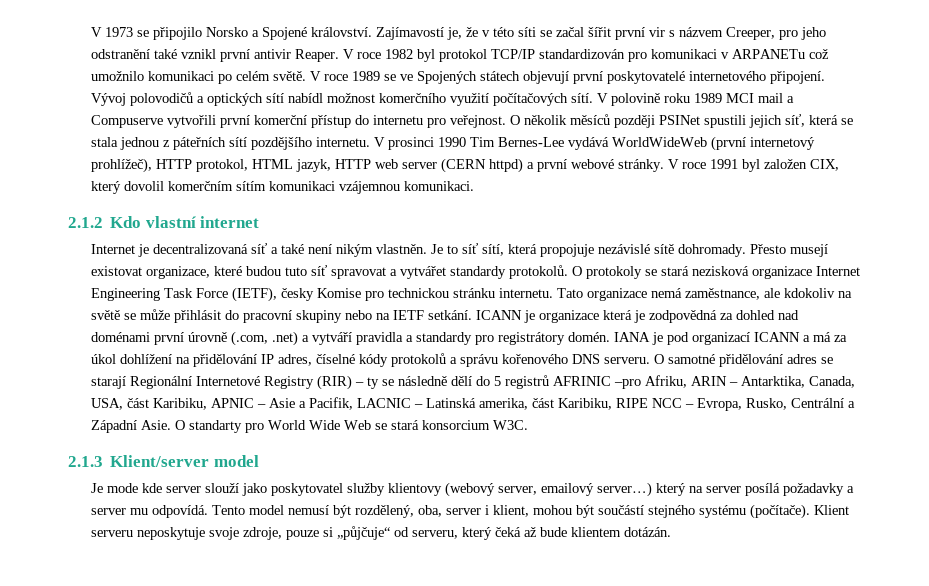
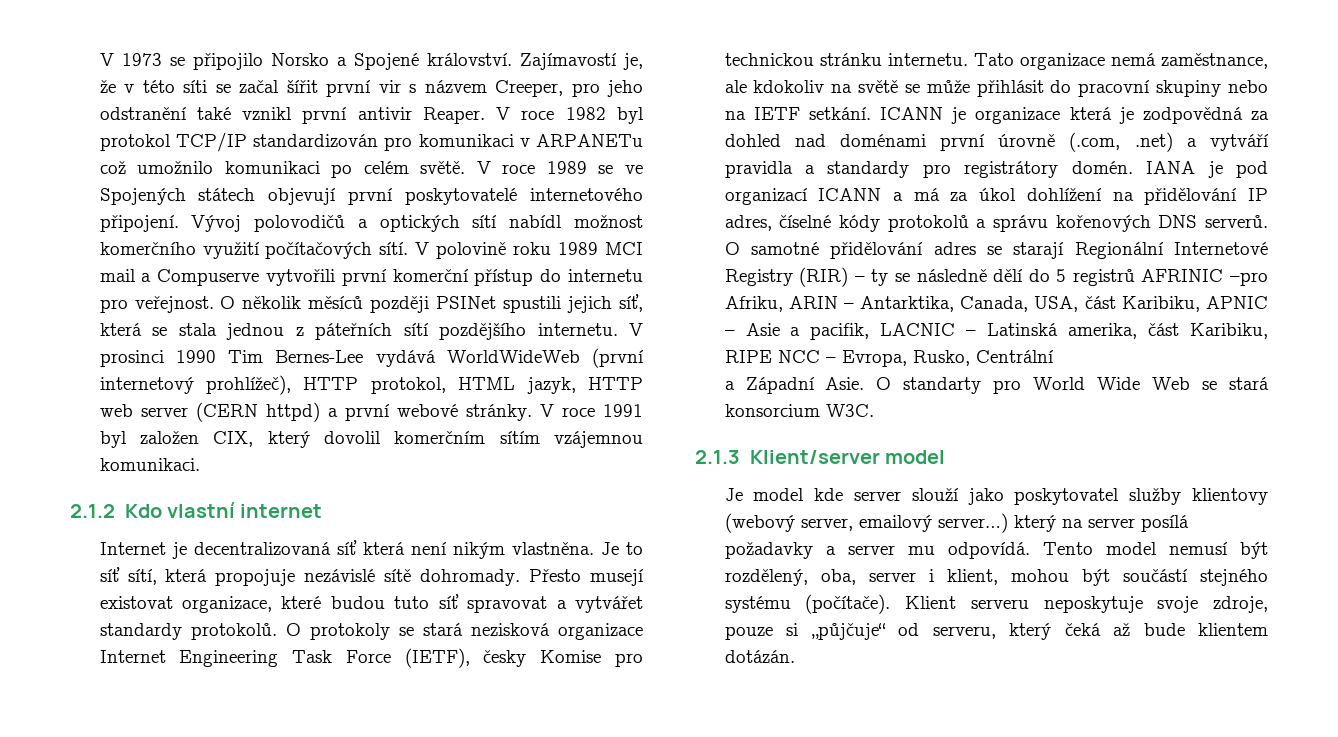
- V roce 1991 byl založen CIX, který dovolil komerčním sítím komunikaci vzájemnou komunikaci.
+ V roce 1991 byl založen CIX, který dovolil komerčním sítím vzájemnou komunikaci.
- Internet je decentralizovaná síť a také není nikým vlastněn.
+ Internet je decentralizovaná síť která není nikým vlastněna.
- IANA je pod organizací ICANN a má za úkol dohlížení na přidělování IP adres, číselné kódy protokolů a správu kořenového DNS serveru.
+ IANA je pod organizací ICANN a má za úkol dohlížení na přidělování IP adres, číselné kódy protokolů a správu kořenových DNS serverů.
- O samotné přidělování adres se starají Regionální Internetové Registry (RIR) – ty se následně dělí do 5 registrů AFRINIC –pro Afriku, ARIN – Antarktika, Canada, USA, část Karibiku, APNIC – Asie a Pacifik, LACNIC – Latinská amerika, část Karibiku, RIPE NCC – Evropa, Rusko, Centrální a Západní Asie.
+ O samotné přidělování adres se starají Regionální Internetové Registry (RIR) – ty se následně dělí do 5 registrů AFRINIC –pro Afriku, ARIN – Antarktika, Canada, USA, část Karibiku, APNIC – Asie a pacifik, LACNIC – Latinská amerika, část Karibiku, RIPE NCC – Evropa, Rusko, Centrální
+ a Západní Asie.
- Je mode kde server slouží jako poskytovatel služby klientovy (webový server, emailový server…) který na server posílá požadavky a server mu odpovídá.
+ Je model kde server slouží jako poskytovatel služby klientovy (webový server, emailový server…) který na server posílá požadavky a server mu odpovídá.

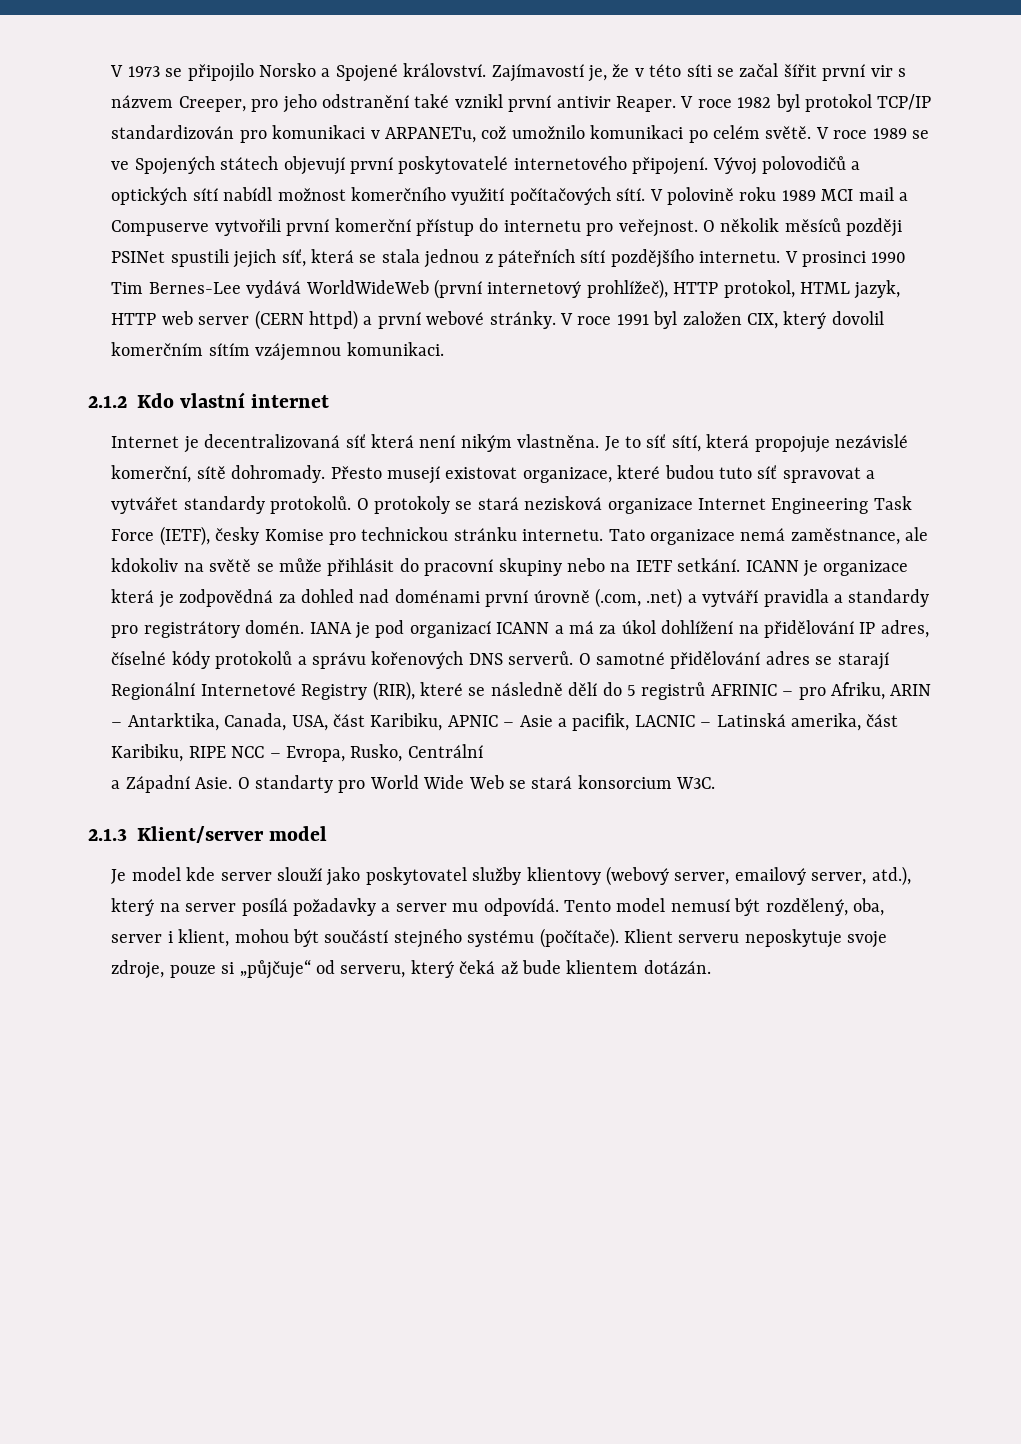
- V roce 1982 byl protokol TCP/IP standardizován pro komunikaci v ARPANETu což umožnilo komunikaci po celém světě.
+ V roce 1982 byl protokol TCP/IP standardizován pro komunikaci v ARPANETu, což umožnilo komunikaci po celém světě.
- Je to síť sítí, která propojuje nezávislé sítě dohromady.
+ Je to síť sítí, která propojuje nezávislé komerční, sítě dohromady.
- O samotné přidělování adres se starají Regionální Internetové Registry (RIR) – ty se následně dělí do 5 registrů AFRINIC –pro Afriku, ARIN – Antarktika, Canada, USA, část Karibiku, APNIC – Asie a pacifik, LACNIC – Latinská amerika, část Karibiku, RIPE NCC – Evropa, Rusko, Centrální
+ O samotné přidělování adres se starají Regionální Internetové Registry (RIR), které se následně dělí do 5 registrů AFRINIC – pro Afriku, ARIN – Antarktika, Canada, USA, část Karibiku, APNIC – Asie a pacifik, LACNIC – Latinská amerika, část Karibiku, RIPE NCC – Evropa, Rusko, Centrální
- Je model kde server slouží jako poskytovatel služby klientovy (webový server, emailový server…) který na server posílá požadavky a server mu odpovídá.
+ Je model kde server slouží jako poskytovatel služby klientovy (webový server, emailový server, atd.), který na server posílá požadavky a server mu odpovídá.

